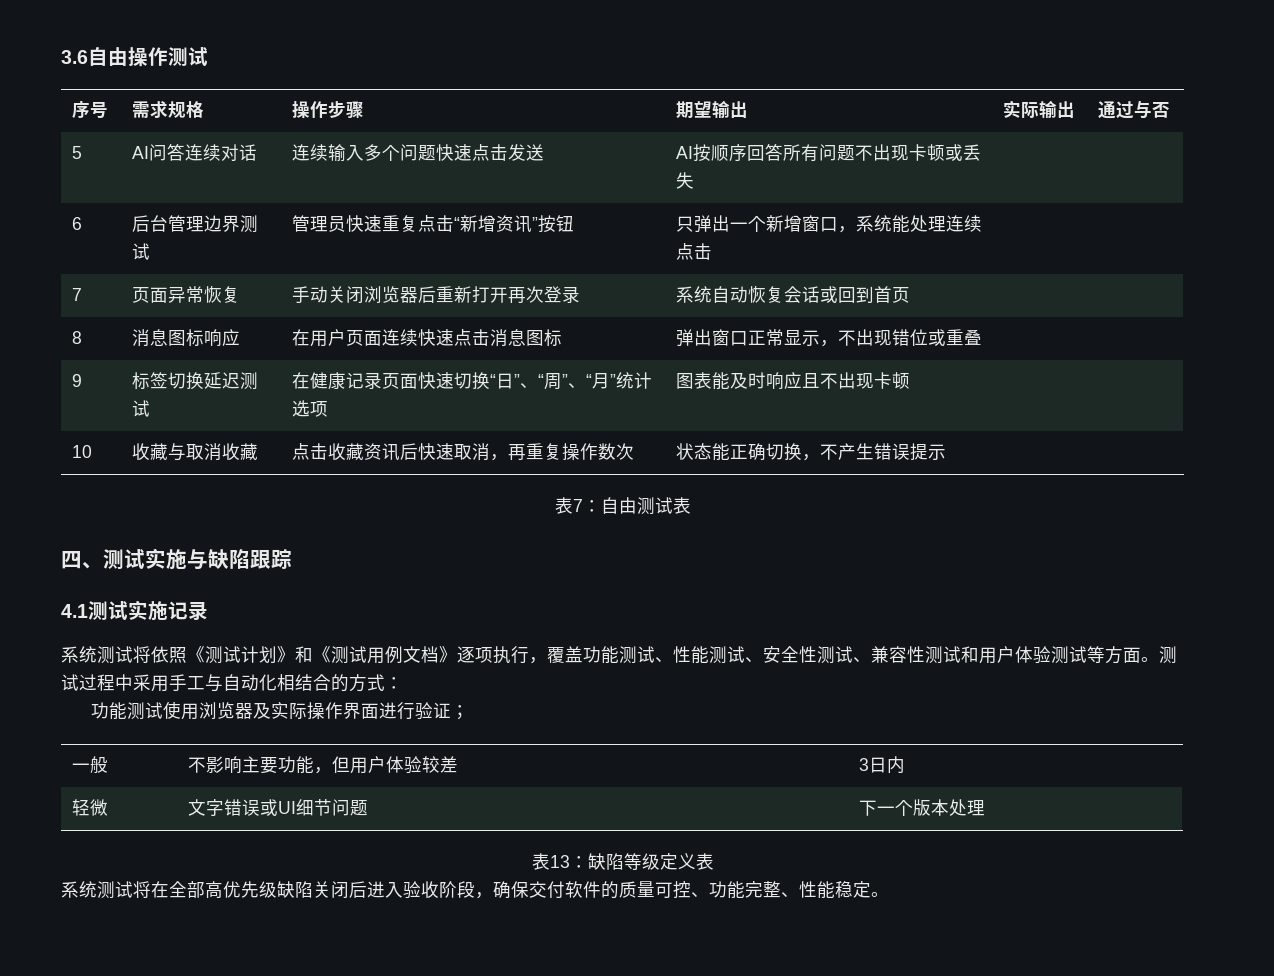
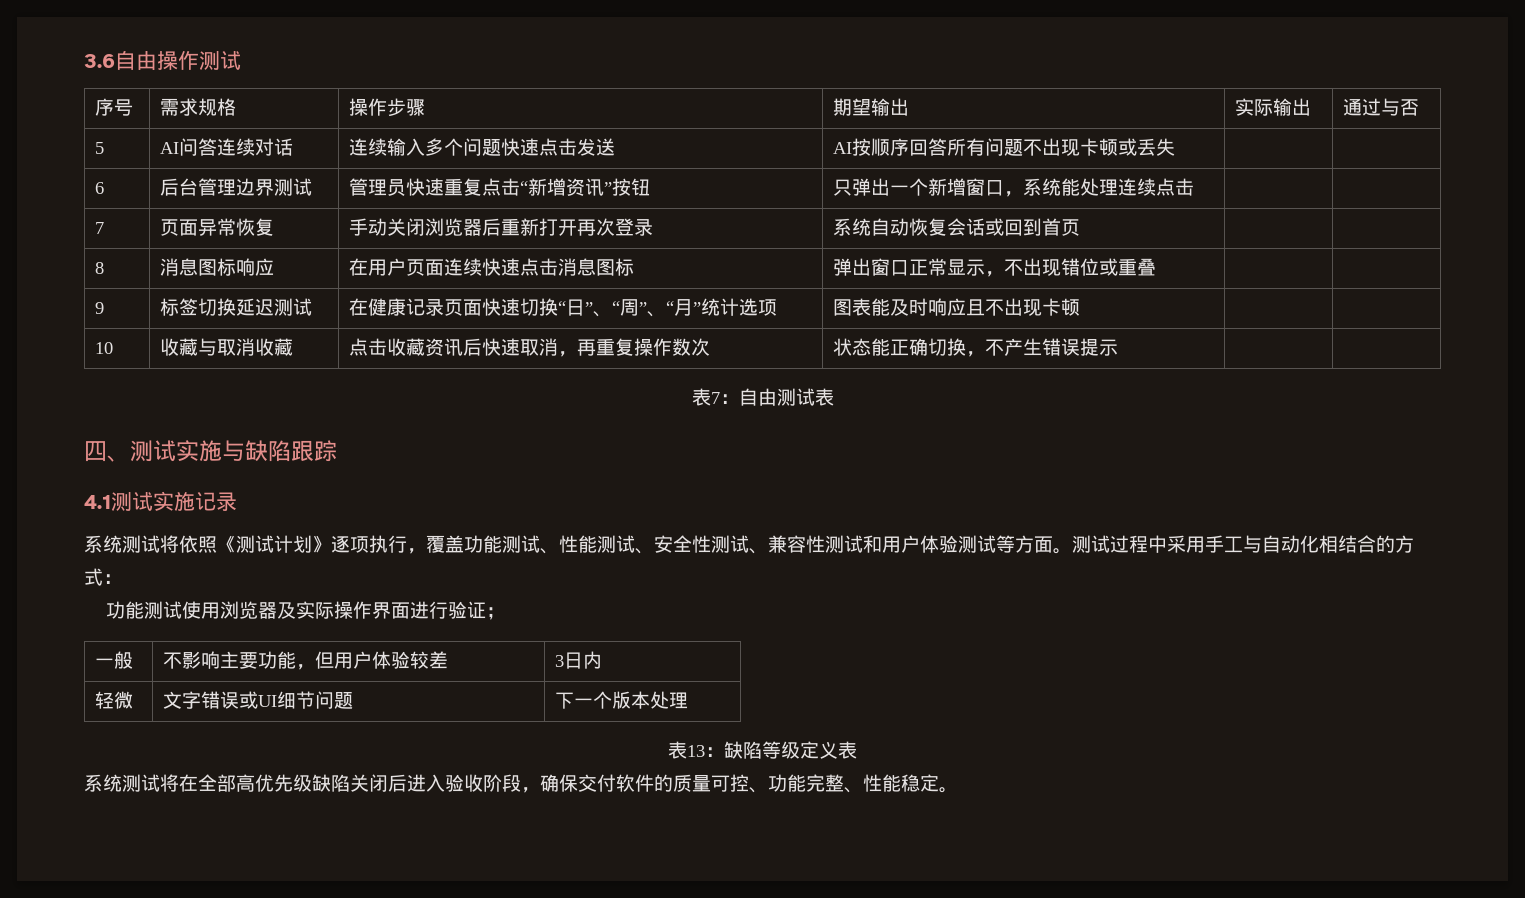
- 系统测试将依照《测试计划》和《测试用例文档》逐项执行，覆盖功能测试、性能测试、安全性测试、兼容性测试和用户体验测试等方面。
+ 系统测试将依照《测试计划》逐项执行，覆盖功能测试、性能测试、安全性测试、兼容性测试和用户体验测试等方面。

